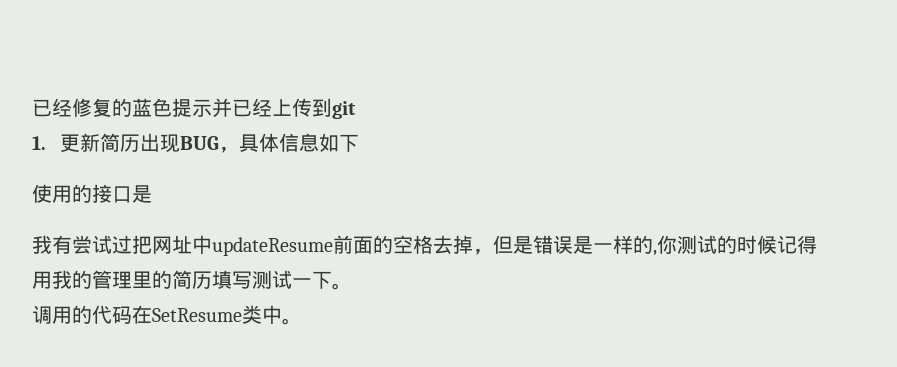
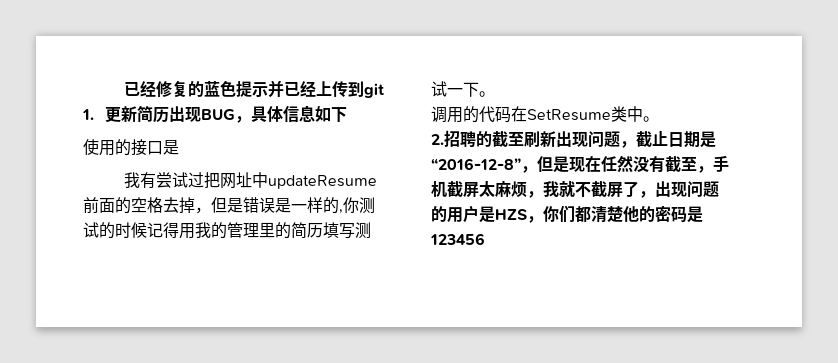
+ 2.招聘的截至刷新出现问题，截止日期是“2016-12-8”，但是现在任然没有截至，手机截屏太麻烦，我就不截屏了，出现问题的用户是HZS，你们都清楚他的密码是123456

